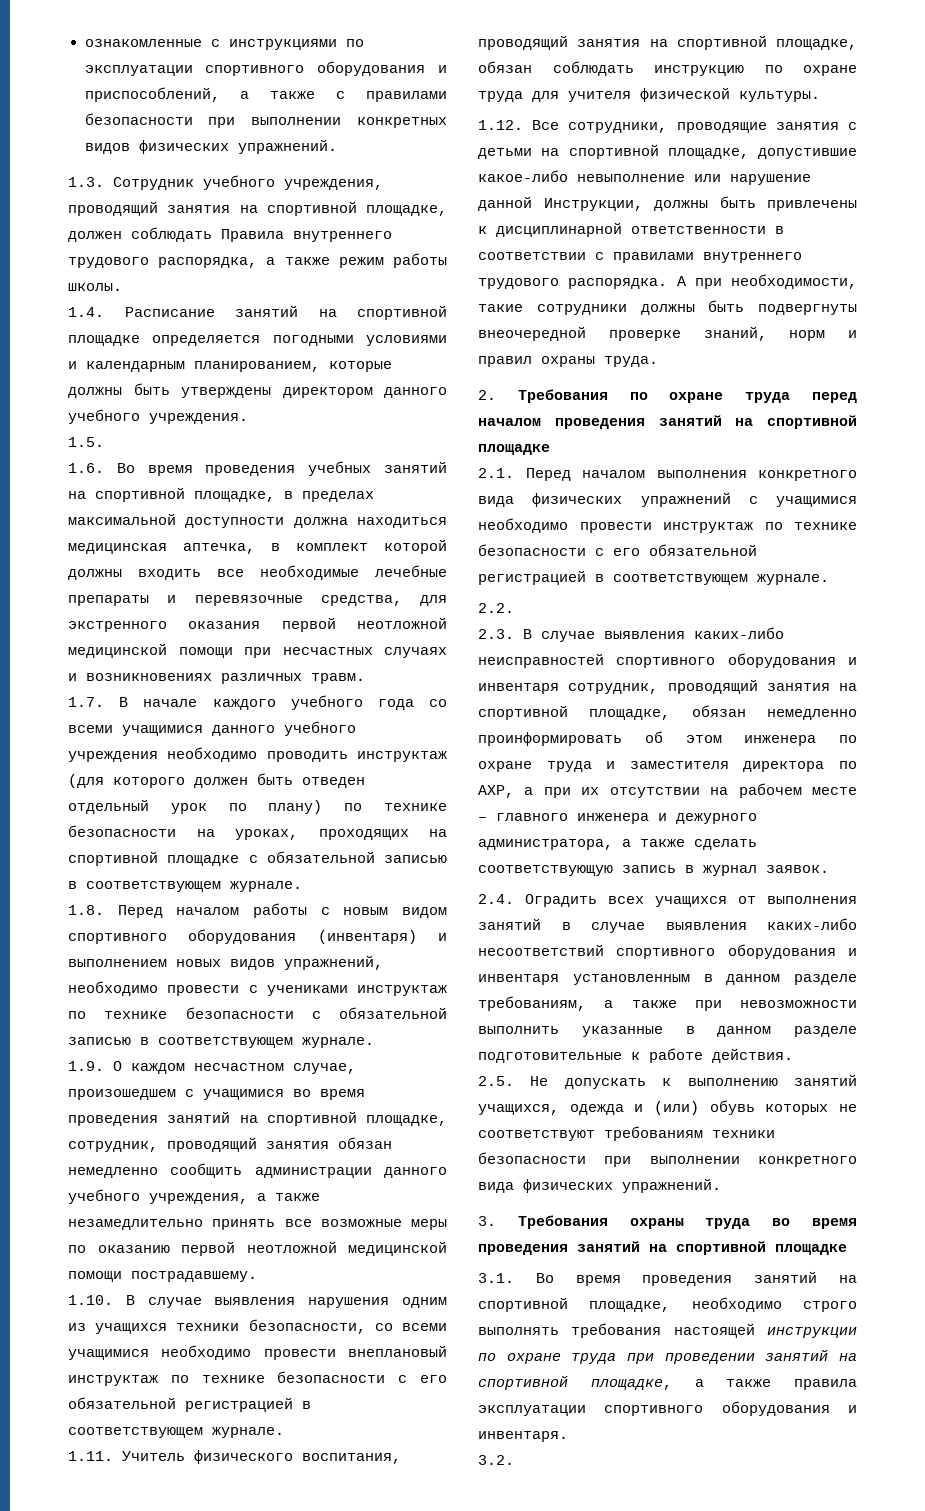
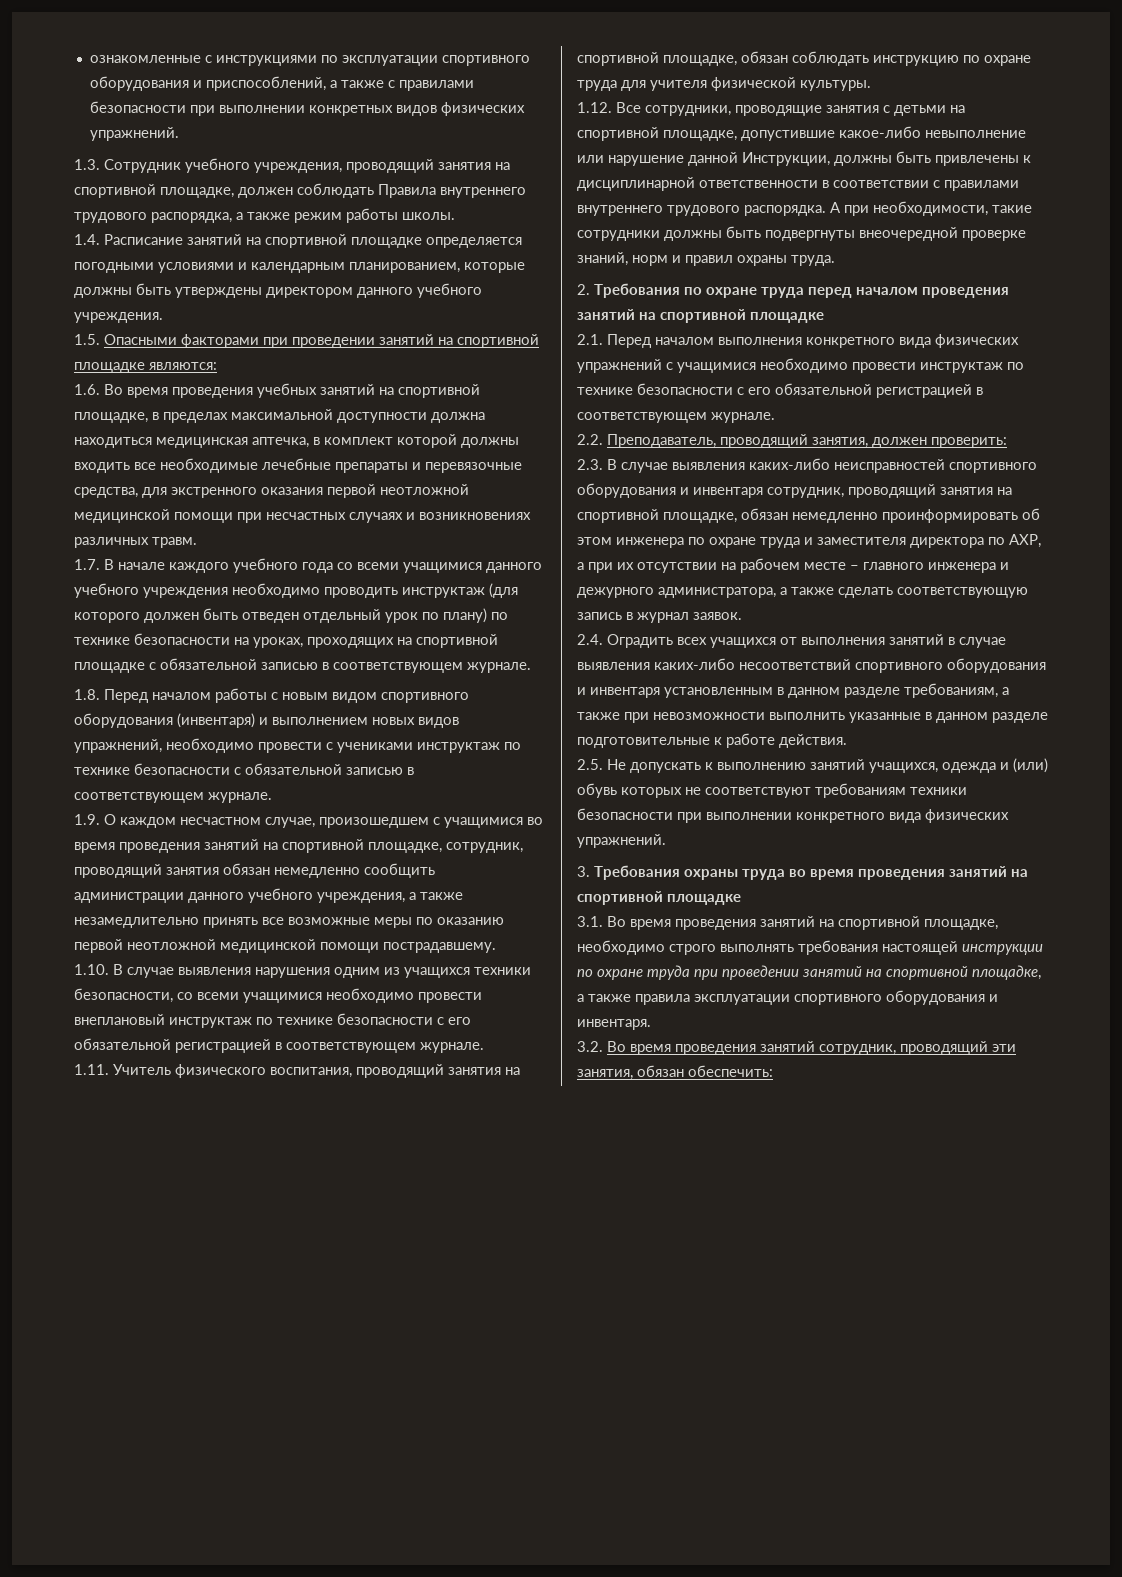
- 1.5.
+ 1.5. Опасными факторами при проведении занятий на спортивной площадке являются:
- 2.2.
+ 2.2. Преподаватель, проводящий занятия, должен проверить:
- 3.2.
+ 3.2. Во время проведения занятий сотрудник, проводящий эти занятия, обязан обеспечить:

